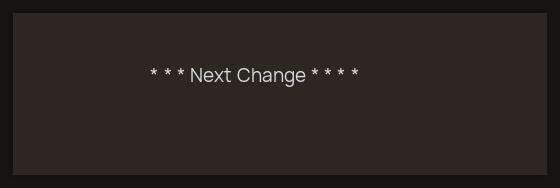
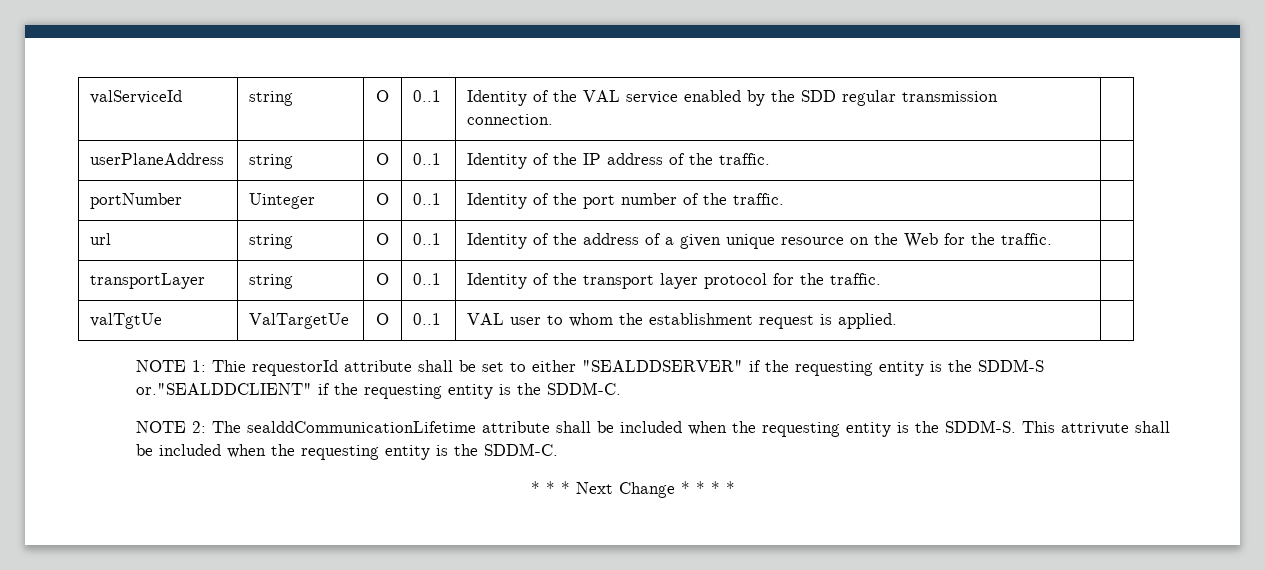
+ valServiceId | string | O | 0..1 | Identity of the VAL service enabled by the SDD regular transmission connection. |
+ userPlaneAddress | string | O | 0..1 | Identity of the IP address of the traffic. |
+ portNumber | Uinteger | O | 0..1 | Identity of the port number of the traffic. |
+ url | string | O | 0..1 | Identity of the address of a given unique resource on the Web for the traffic. |
+ transportLayer | string | O | 0..1 | Identity of the transport layer protocol for the traffic. |
+ valTgtUe | ValTargetUe | O | 0..1 | VAL user to whom the establishment request is applied. |
+ NOTE 1: Thie requestorId attribute shall be set to either "SEALDDSERVER" if the requesting entity is the SDDM-S or."SEALDDCLIENT" if the requesting entity is the SDDM-C.
+ NOTE 2: The sealddCommunicationLifetime attribute shall be included when the requesting entity is the SDDM-S. This attrivute shall be included when the requesting entity is the SDDM-C.

